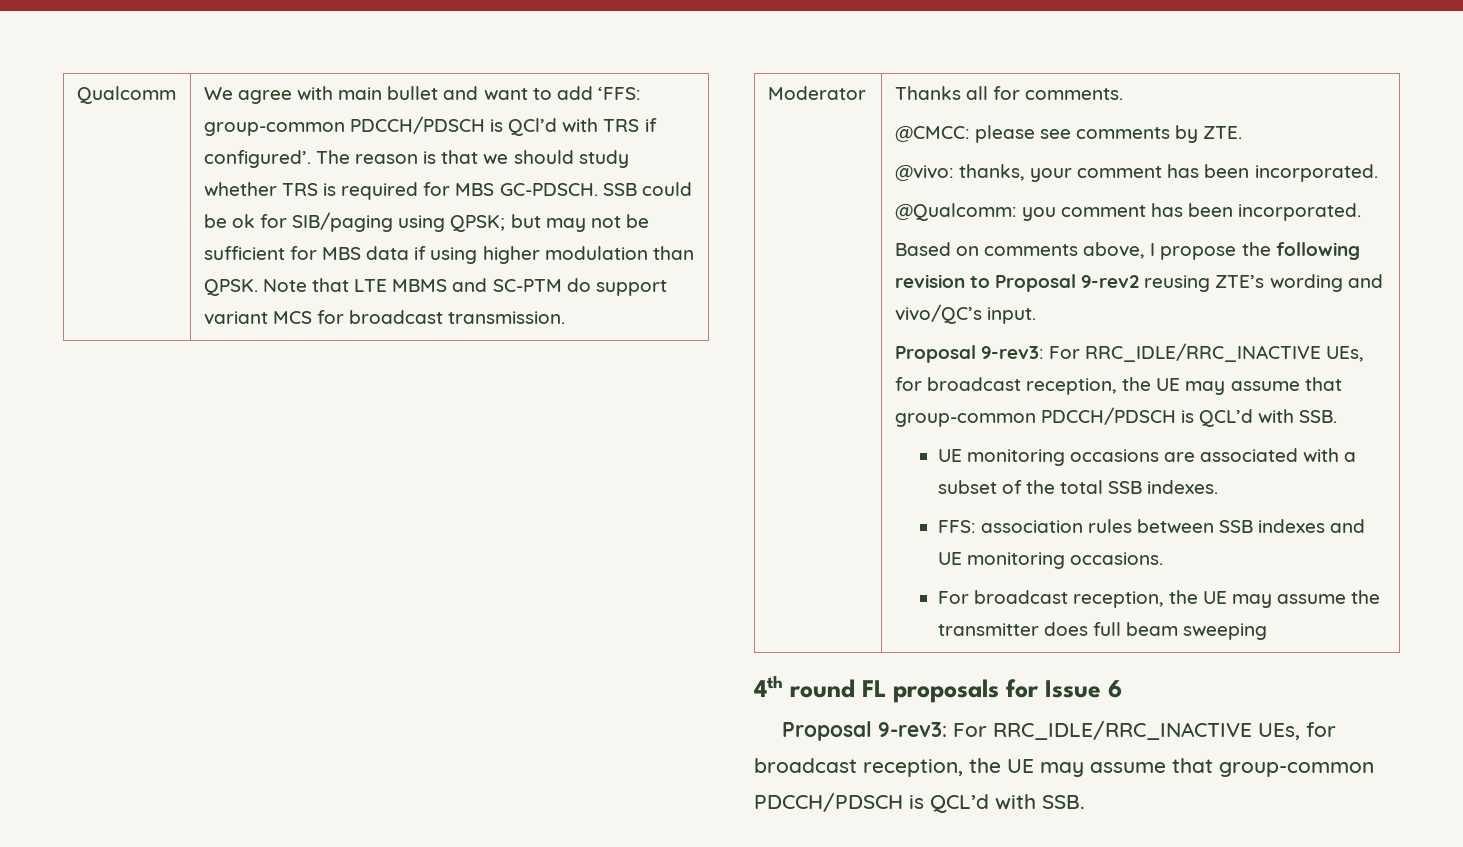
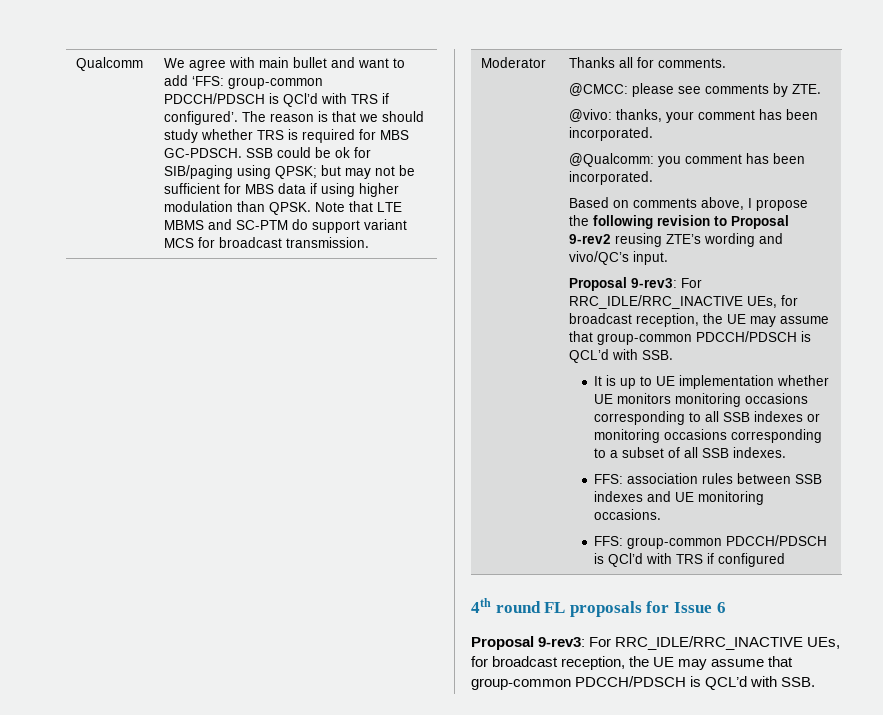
- UE monitoring occasions are associated with a subset of the total SSB indexes.
+ It is up to UE implementation whether UE monitors monitoring occasions corresponding to all SSB indexes or monitoring occasions corresponding to a subset of all SSB indexes.
- For broadcast reception, the UE may assume the transmitter does full beam sweeping
+ FFS: group-common PDCCH/PDSCH is QCl’d with TRS if configured

